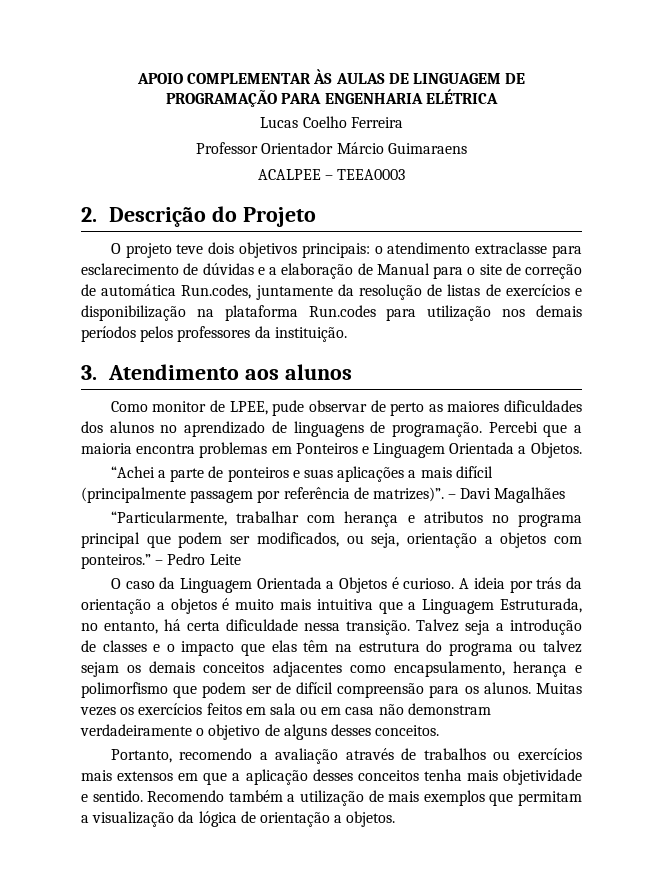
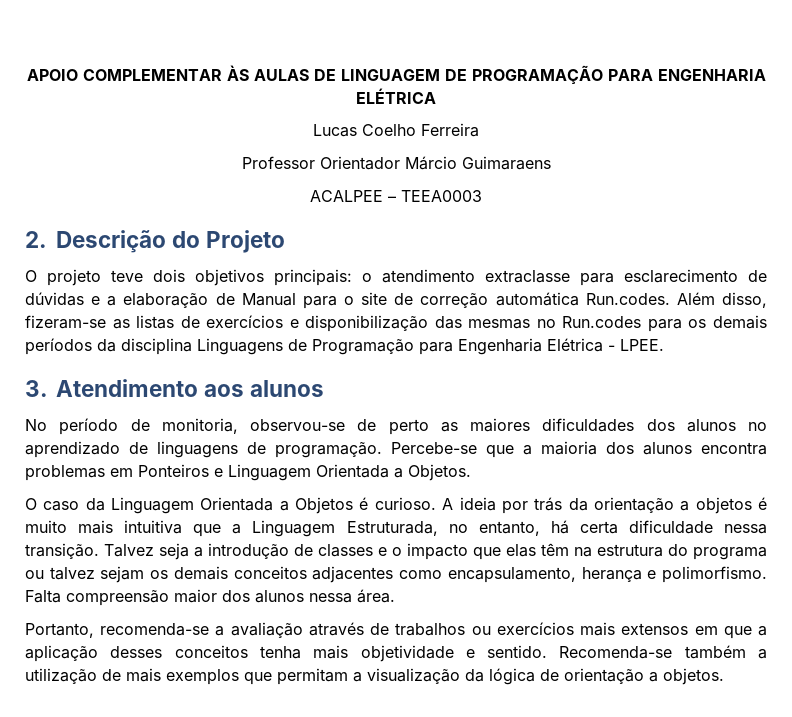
- O projeto teve dois objetivos principais: o atendimento extraclasse para esclarecimento de dúvidas e a elaboração de Manual para o site de correção de automática Run.codes, juntamente da resolução de listas de exercícios e disponibilização na plataforma Run.codes para utilização nos demais períodos pelos professores da instituição.
+ O projeto teve dois objetivos principais: o atendimento extraclasse para esclarecimento de dúvidas e a elaboração de Manual para o site de correção automática Run.codes. Além disso, fizeram-se as listas de exercícios e disponibilização das mesmas no Run.codes para os demais períodos da disciplina Linguagens de Programação para Engenharia Elétrica - LPEE.
  3. Atendimento aos alunos
- Como monitor de LPEE, pude observar de perto as maiores dificuldades dos alunos no aprendizado de linguagens de programação.
+ No período de monitoria, observou-se de perto as maiores dificuldades dos alunos no aprendizado de linguagens de programação.
- Percebi que a maioria encontra problemas em Ponteiros e Linguagem Orientada a Objetos.
+ Percebe-se que a maioria dos alunos encontra problemas em Ponteiros e Linguagem Orientada a Objetos.
- “Achei a parte de ponteiros e suas aplicações a mais difícil (principalmente passagem por referência de matrizes)”. – Davi Magalhães
- “Particularmente, trabalhar com herança e atributos no programa principal que podem ser modificados, ou seja, orientação a objetos com ponteiros.” – Pedro Leite
- Talvez seja a introdução de classes e o impacto que elas têm na estrutura do programa ou talvez sejam os demais conceitos adjacentes como encapsulamento, herança e polimorfismo que podem ser de difícil compreensão para os alunos. Muitas vezes os exercícios feitos em sala ou em casa não demonstram verdadeiramente o objetivo de alguns desses conceitos.
+ Talvez seja a introdução de classes e o impacto que elas têm na estrutura do programa ou talvez sejam os demais conceitos adjacentes como encapsulamento, herança e polimorfismo. Falta compreensão maior dos alunos nessa área.
- Portanto, recomendo a avaliação através de trabalhos ou exercícios mais extensos em que a aplicação desses conceitos tenha mais objetividade e sentido.
+ Portanto, recomenda-se a avaliação através de trabalhos ou exercícios mais extensos em que a aplicação desses conceitos tenha mais objetividade e sentido.
- Recomendo também a utilização de mais exemplos que permitam a visualização da lógica de orientação a objetos.
+ Recomenda-se também a utilização de mais exemplos que permitam a visualização da lógica de orientação a objetos.

